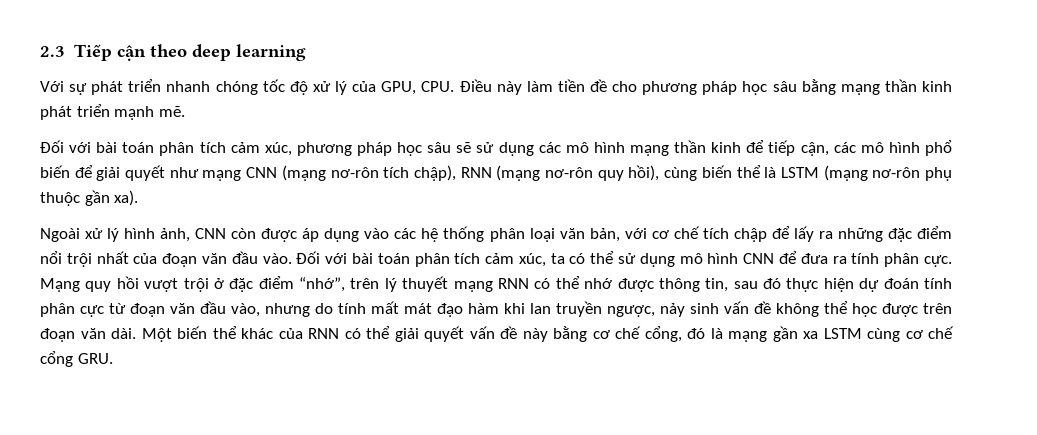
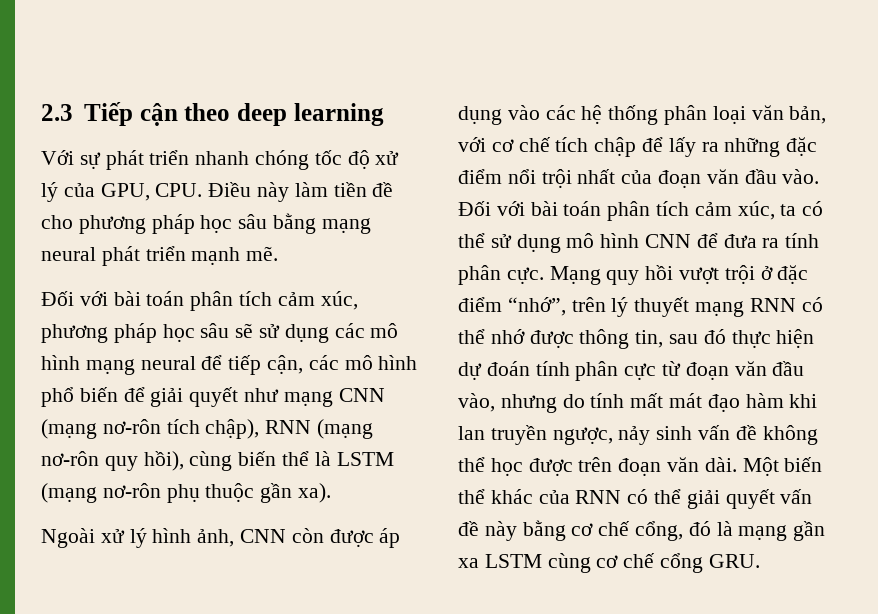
- Với sự phát triển nhanh chóng tốc độ xử lý của GPU, CPU. Điều này làm tiền đề cho phương pháp học sâu bằng mạng thần kinh phát triển mạnh mẽ.
+ Với sự phát triển nhanh chóng tốc độ xử lý của GPU, CPU. Điều này làm tiền đề cho phương pháp học sâu bằng mạng neural phát triển mạnh mẽ.
- Đối với bài toán phân tích cảm xúc, phương pháp học sâu sẽ sử dụng các mô hình mạng thần kinh để tiếp cận, các mô hình phổ biến để giải quyết như mạng CNN (mạng nơ-rôn tích chập), RNN (mạng nơ-rôn quy hồi), cùng biến thể là LSTM (mạng nơ-rôn phụ thuộc gần xa).
+ Đối với bài toán phân tích cảm xúc, phương pháp học sâu sẽ sử dụng các mô hình mạng neural để tiếp cận, các mô hình phổ biến để giải quyết như mạng CNN (mạng nơ-rôn tích chập), RNN (mạng nơ-rôn quy hồi), cùng biến thể là LSTM (mạng nơ-rôn phụ thuộc gần xa).

